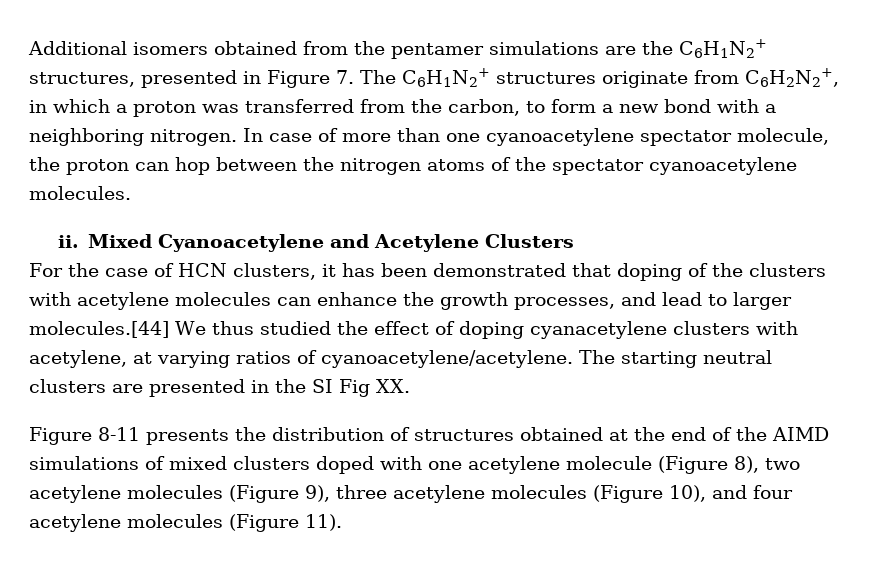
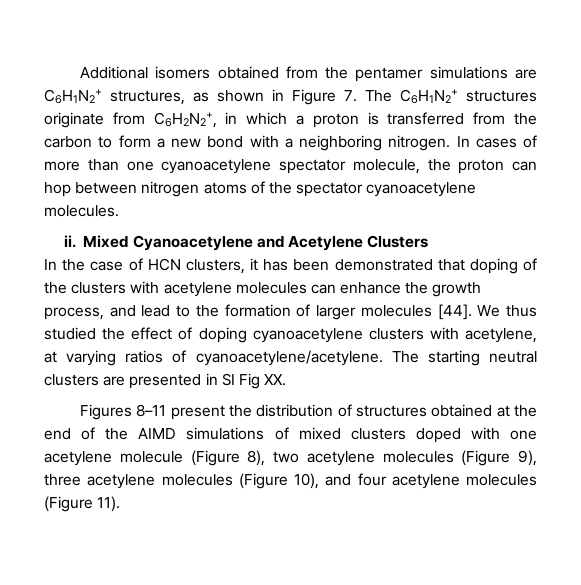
- Additional isomers obtained from the pentamer simulations are the C6H1N2+ structures, presented in Figure 7. The C6H1N2+ structures originate from C6H2N2+, in which a proton was transferred from the carbon, to form a new bond with a neighboring nitrogen.
+ Additional isomers obtained from the pentamer simulations are C6H1N2+ structures, as shown in Figure 7. The C6H1N2+ structures originate from C6H2N2+, in which a proton is transferred from the carbon to form a new bond with a neighboring nitrogen.
- In case of more than one cyanoacetylene spectator molecule, the proton can hop between the nitrogen atoms of the spectator cyanoacetylene molecules.
+ In cases of more than one cyanoacetylene spectator molecule, the proton can hop between nitrogen atoms of the spectator cyanoacetylene molecules.
- For the case of HCN clusters, it has been demonstrated that doping of the clusters with acetylene molecules can enhance the growth processes, and lead to larger molecules.[44] We thus studied the effect of doping cyanacetylene clusters with acetylene, at varying ratios of cyanoacetylene/acetylene.
+ In the case of HCN clusters, it has been demonstrated that doping of the clusters with acetylene molecules can enhance the growth process, and lead to the formation of larger molecules [44]. We thus studied the effect of doping cyanoacetylene clusters with acetylene, at varying ratios of cyanoacetylene/acetylene.
- The starting neutral clusters are presented in the SI Fig XX.
+ The starting neutral clusters are presented in SI Fig XX.
- Figure 8-11 presents the distribution of structures obtained at the end of the AIMD simulations of mixed clusters doped with one acetylene molecule (Figure 8), two acetylene molecules (Figure 9), three acetylene molecules (Figure 10), and four acetylene molecules (Figure 11).
+ Figures 8–11 present the distribution of structures obtained at the end of the AIMD simulations of mixed clusters doped with one acetylene molecule (Figure 8), two acetylene molecules (Figure 9), three acetylene molecules (Figure 10), and four acetylene molecules (Figure 11).

